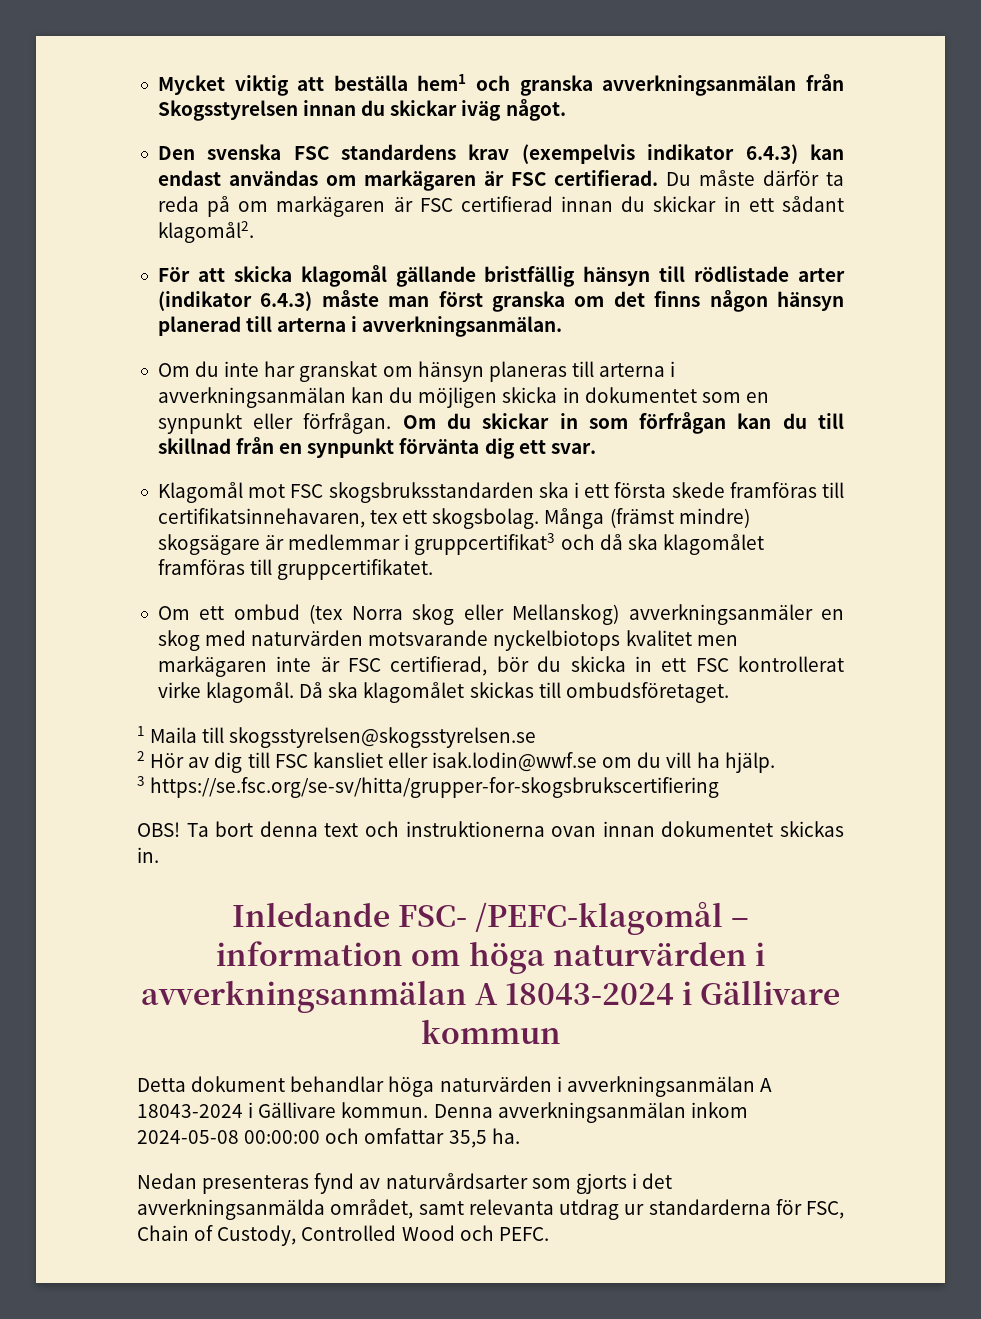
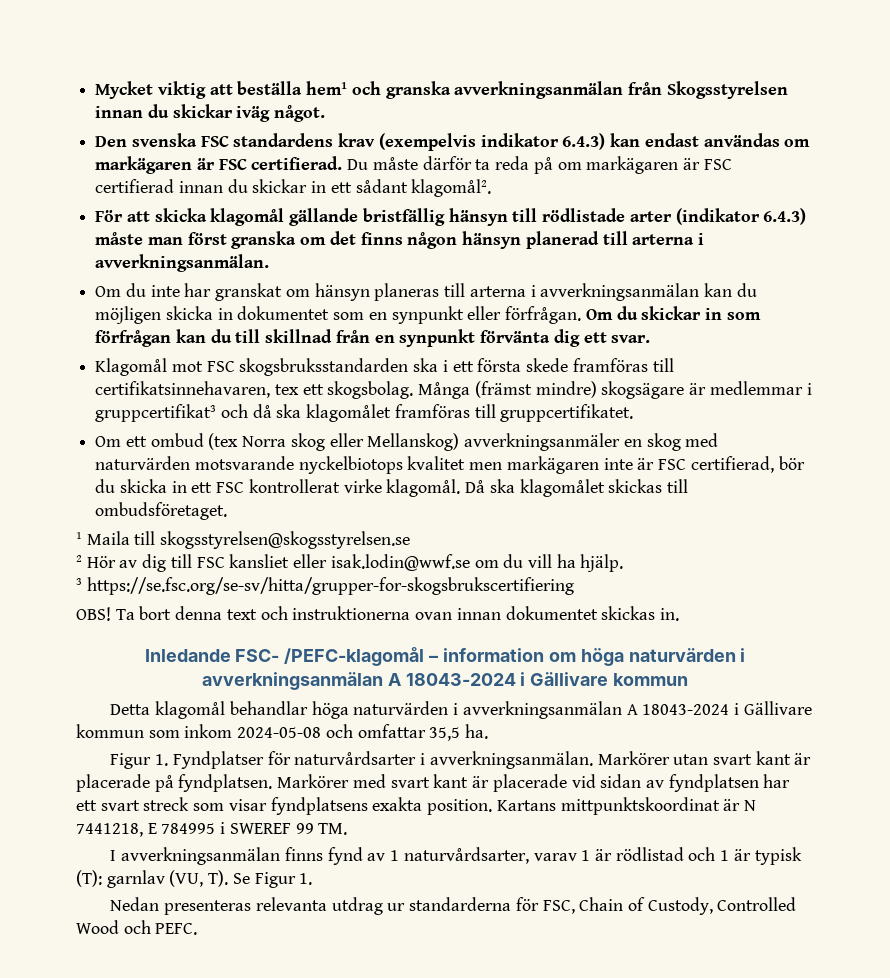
- Detta dokument behandlar höga naturvärden i avverkningsanmälan A 18043-2024 i Gällivare kommun. Denna avverkningsanmälan inkom 2024-05-08 00:00:00 och omfattar 35,5 ha.
+ Detta klagomål behandlar höga naturvärden i avverkningsanmälan A 18043-2024 i Gällivare kommun som inkom 2024-05-08 och omfattar 35,5 ha.
- Nedan presenteras fynd av naturvårdsarter som gjorts i det avverkningsanmälda området, samt relevanta utdrag ur standarderna för FSC, Chain of Custody, Controlled Wood och PEFC.
+ Figur 1. Fyndplatser för naturvårdsarter i avverkningsanmälan. Markörer utan svart kant är placerade på fyndplatsen. Markörer med svart kant är placerade vid sidan av fyndplatsen har ett svart streck som visar fyndplatsens exakta position. Kartans mittpunktskoordinat är N 7441218, E 784995 i SWEREF 99 TM.
+ I avverkningsanmälan finns fynd av 1 naturvårdsarter, varav 1 är rödlistad och 1 är typisk (T): garnlav (VU, T). Se Figur 1.
+ Nedan presenteras relevanta utdrag ur standarderna för FSC, Chain of Custody, Controlled Wood och PEFC.

